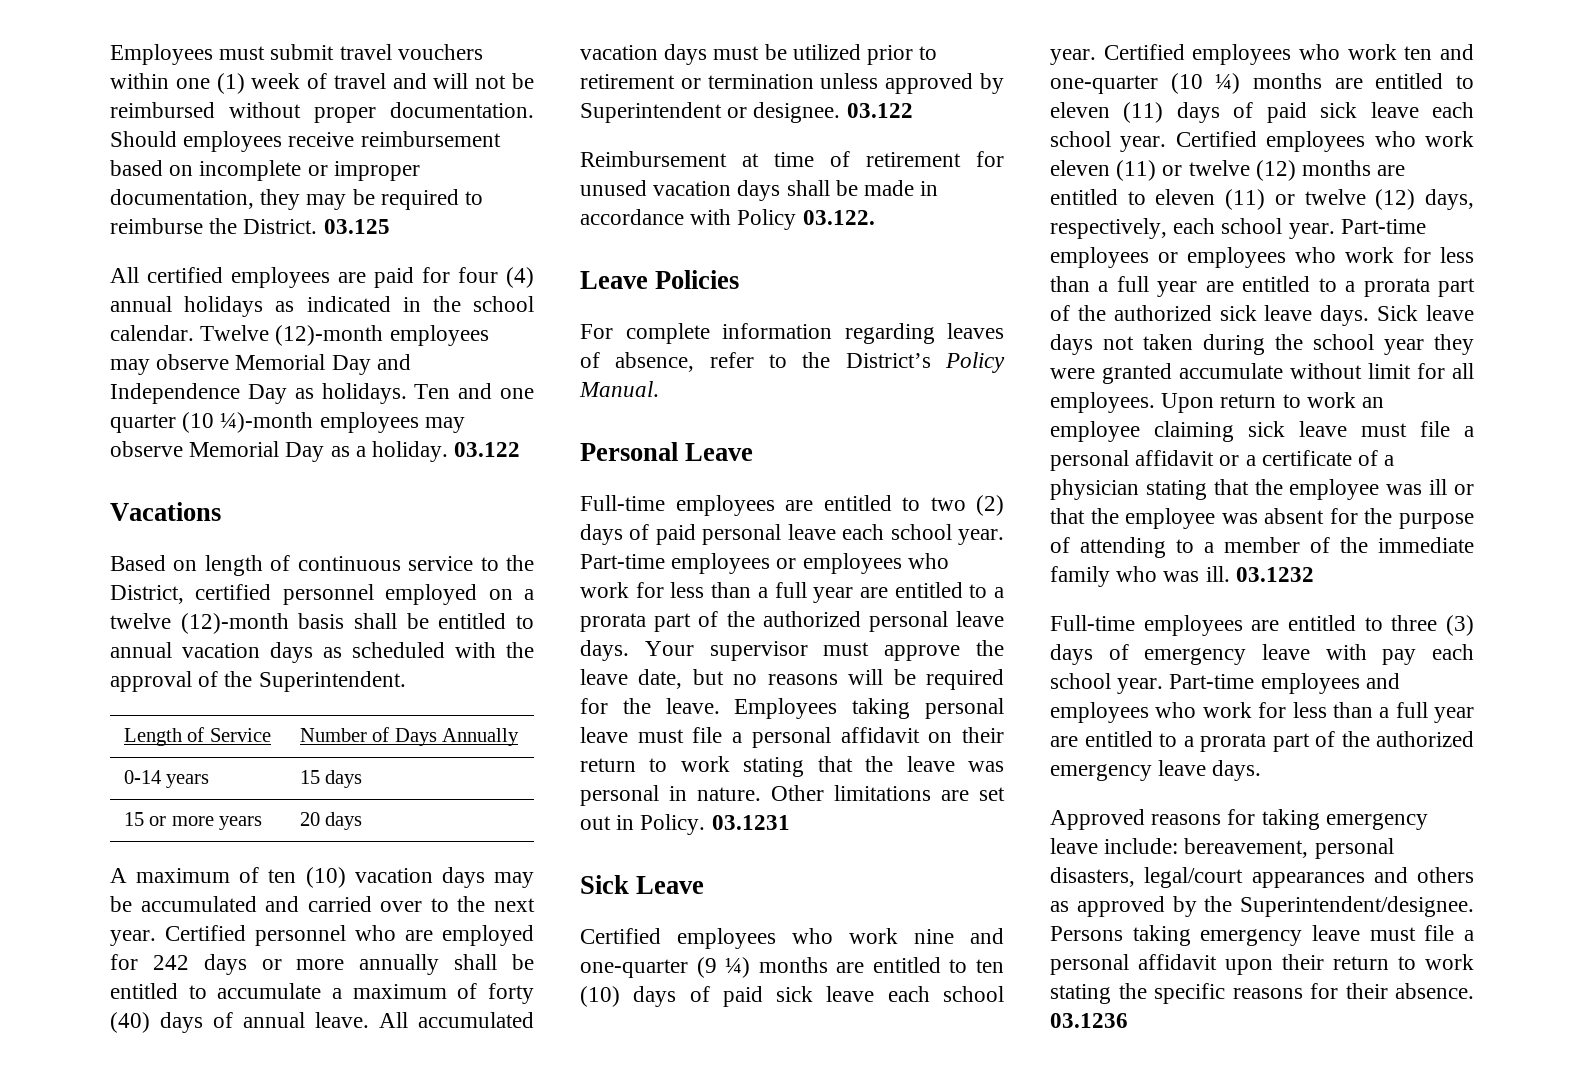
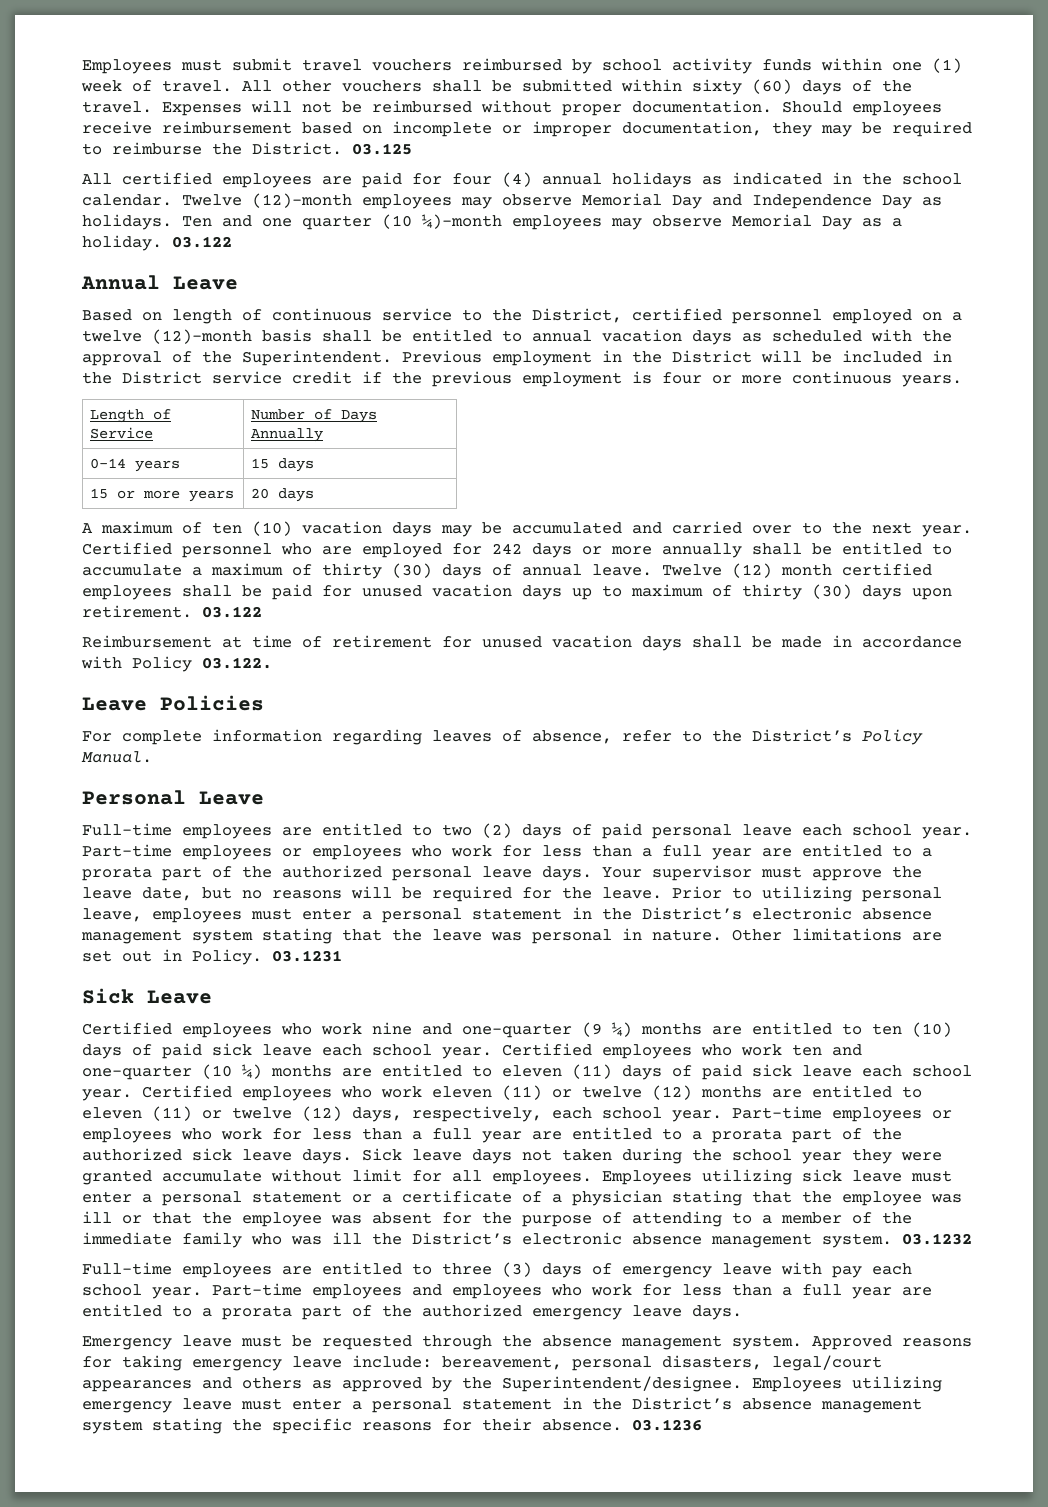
- Employees must submit travel vouchers within one (1) week of travel and will not be reimbursed without proper documentation.
+ Employees must submit travel vouchers reimbursed by school activity funds within one (1) week of travel. All other vouchers shall be submitted within sixty (60) days of the travel. Expenses will not be reimbursed without proper documentation.
- Vacations
+ Annual Leave
+ Previous employment in the District will be included in the District service credit if the previous employment is four or more continuous years.
- Certified personnel who are employed for 242 days or more annually shall be entitled to accumulate a maximum of forty (40) days of annual leave.
+ Certified personnel who are employed for 242 days or more annually shall be entitled to accumulate a maximum of thirty (30) days of annual leave.
- All accumulated vacation days must be utilized prior to retirement or termination unless approved by Superintendent or designee.
+ Twelve (12) month certified employees shall be paid for unused vacation days up to maximum of thirty (30) days upon retirement.
- Employees taking personal leave must file a personal affidavit on their return to work stating that the leave was personal in nature.
+ Prior to utilizing personal leave, employees must enter a personal statement in the District’s electronic absence management system stating that the leave was personal in nature.
- Upon return to work an employee claiming sick leave must file a personal affidavit or a certificate of a physician stating that the employee was ill or that the employee was absent for the purpose of attending to a member of the immediate family who was ill.
+ Employees utilizing sick leave must enter a personal statement or a certificate of a physician stating that the employee was ill or that the employee was absent for the purpose of attending to a member of the immediate family who was ill the District’s electronic absence management system.
+ Emergency leave must be requested through the absence management system.
- Persons taking emergency leave must file a personal affidavit upon their return to work stating the specific reasons for their absence.
+ Employees utilizing emergency leave must enter a personal statement in the District’s absence management system stating the specific reasons for their absence.

